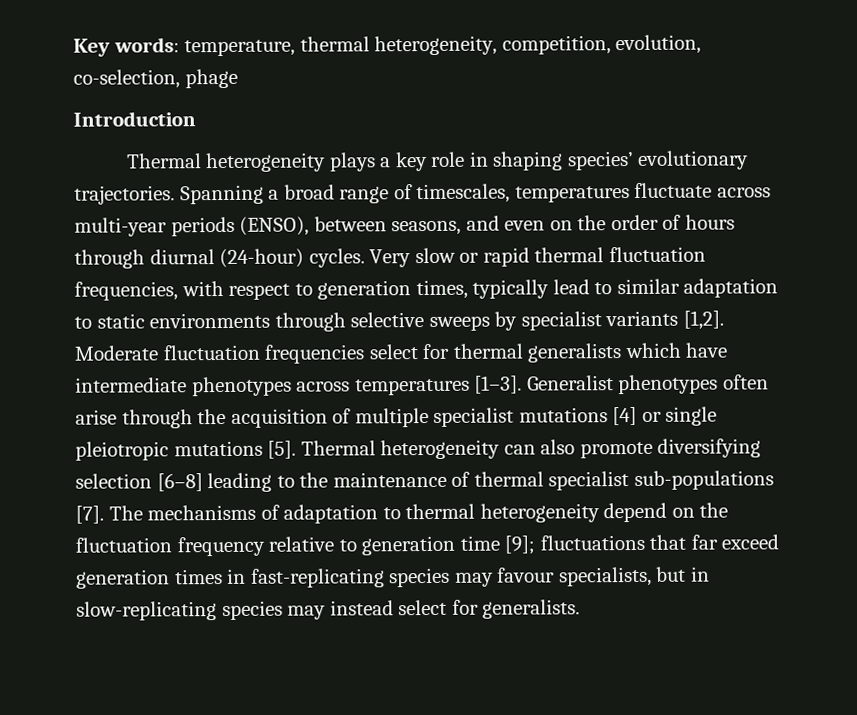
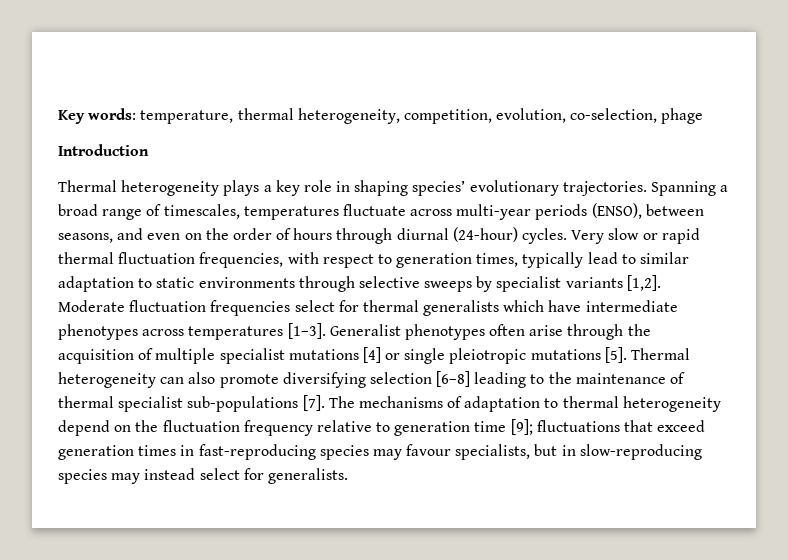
- The mechanisms of adaptation to thermal heterogeneity depend on the fluctuation frequency relative to generation time [9]; fluctuations that far exceed generation times in fast-replicating species may favour specialists, but in slow-replicating species may instead select for generalists.
+ The mechanisms of adaptation to thermal heterogeneity depend on the fluctuation frequency relative to generation time [9]; fluctuations that exceed generation times in fast-reproducing species may favour specialists, but in slow-reproducing species may instead select for generalists.

